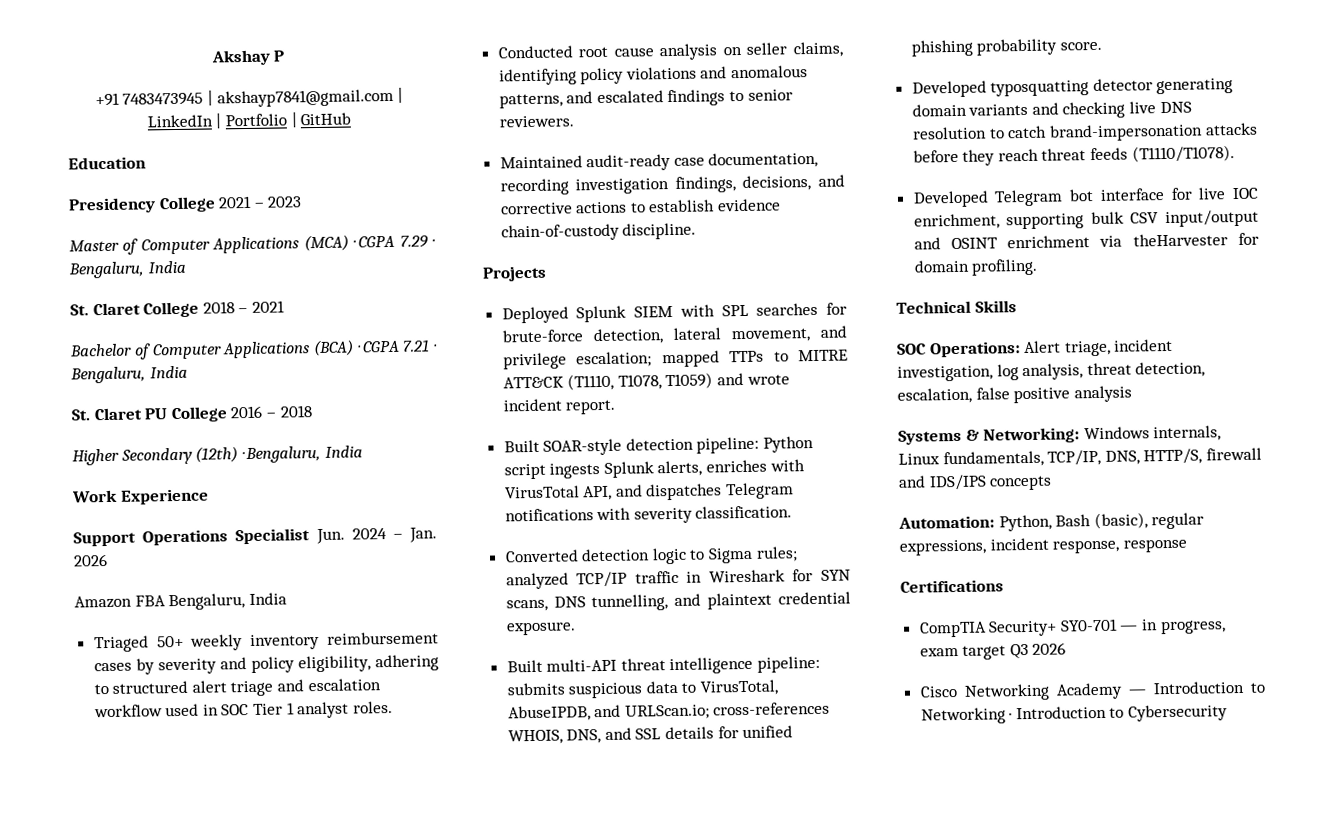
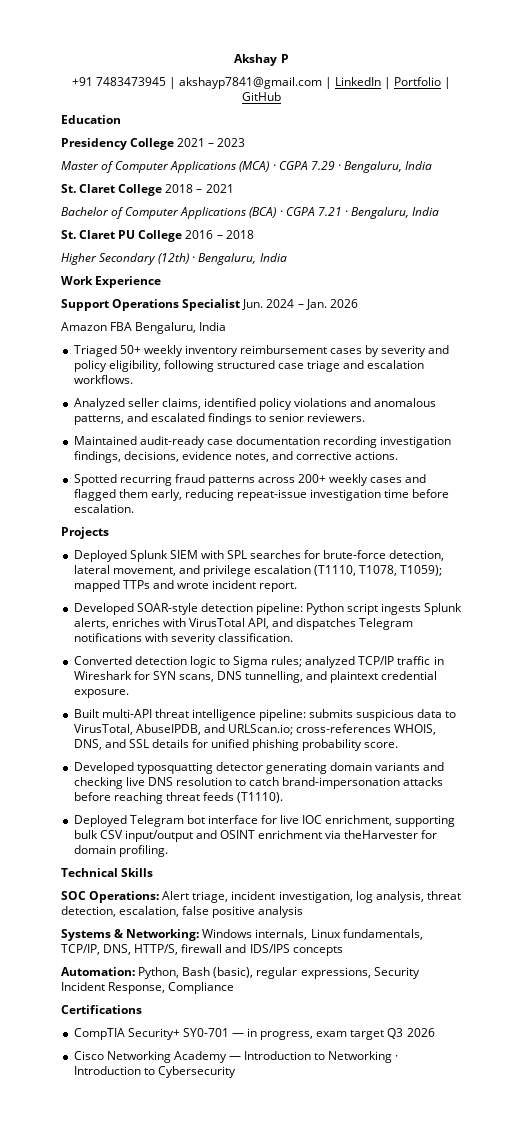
- Triaged 50+ weekly inventory reimbursement cases by severity and policy eligibility, adhering to structured alert triage and escalation workflow used in SOC Tier 1 analyst roles.
- Conducted root cause analysis on seller claims, identifying policy violations and anomalous patterns, and escalated findings to senior reviewers.
+ Triaged 50+ weekly inventory reimbursement cases by severity and policy eligibility, following structured case triage and escalation workflows.
+ Analyzed seller claims, identified policy violations and anomalous patterns, and escalated findings to senior reviewers.
- Maintained audit-ready case documentation, recording investigation findings, decisions, and corrective actions to establish evidence chain-of-custody discipline.
+ Maintained audit-ready case documentation recording investigation findings, decisions, evidence notes, and corrective actions.
+ Spotted recurring fraud patterns across 200+ weekly cases and flagged them early, reducing repeat-issue investigation time before escalation.
- Deployed Splunk SIEM with SPL searches for brute-force detection, lateral movement, and privilege escalation; mapped TTPs to MITRE ATT&CK (T1110, T1078, T1059) and wrote incident report.
+ Deployed Splunk SIEM with SPL searches for brute-force detection, lateral movement, and privilege escalation (T1110, T1078, T1059); mapped TTPs and wrote incident report.
- Built SOAR-style detection pipeline: Python script ingests Splunk alerts, enriches with VirusTotal API, and dispatches Telegram notifications with severity classification.
+ Developed SOAR-style detection pipeline: Python script ingests Splunk alerts, enriches with VirusTotal API, and dispatches Telegram notifications with severity classification.
- Developed typosquatting detector generating domain variants and checking live DNS resolution to catch brand-impersonation attacks before they reach threat feeds (T1110/T1078).
- Developed Telegram bot interface for live IOC enrichment, supporting bulk CSV input/output and OSINT enrichment via theHarvester for domain profiling.
+ Developed typosquatting detector generating domain variants and checking live DNS resolution to catch brand-impersonation attacks before reaching threat feeds (T1110).
+ Deployed Telegram bot interface for live IOC enrichment, supporting bulk CSV input/output and OSINT enrichment via theHarvester for domain profiling.
- Automation: Python, Bash (basic), regular expressions, incident response, response
+ Automation: Python, Bash (basic), regular expressions, Security Incident Response, Compliance

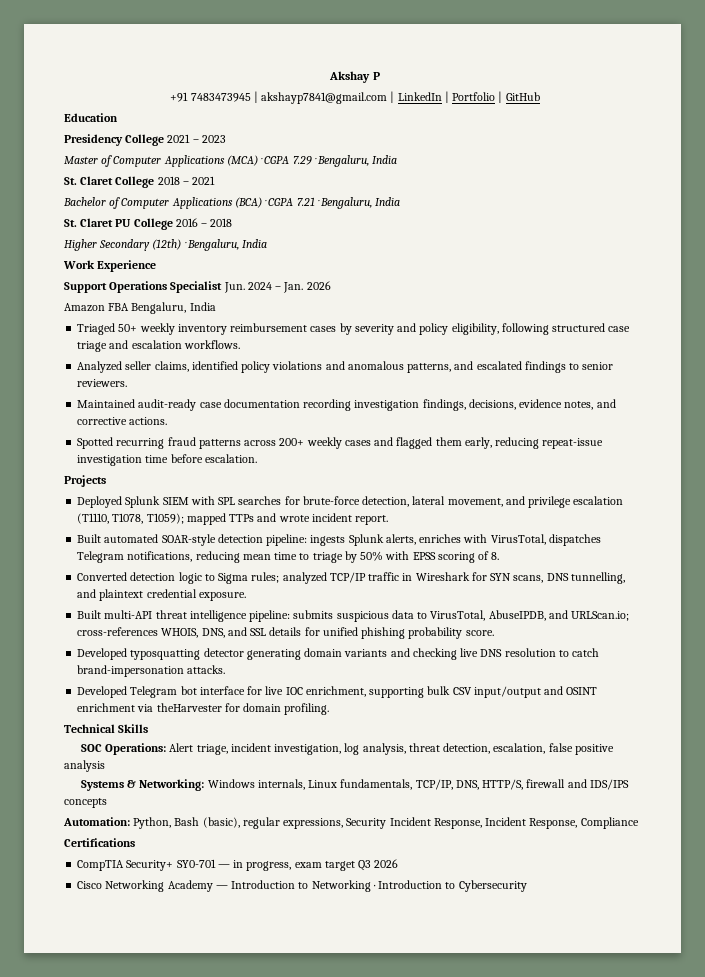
- Developed SOAR-style detection pipeline: Python script ingests Splunk alerts, enriches with VirusTotal API, and dispatches Telegram notifications with severity classification.
+ Built automated SOAR-style detection pipeline: ingests Splunk alerts, enriches with VirusTotal, dispatches Telegram notifications, reducing mean time to triage by 50% with EPSS scoring of 8.
- Developed typosquatting detector generating domain variants and checking live DNS resolution to catch brand-impersonation attacks before reaching threat feeds (T1110).
- Deployed Telegram bot interface for live IOC enrichment, supporting bulk CSV input/output and OSINT enrichment via theHarvester for domain profiling.
+ Developed typosquatting detector generating domain variants and checking live DNS resolution to catch brand-impersonation attacks.
+ Developed Telegram bot interface for live IOC enrichment, supporting bulk CSV input/output and OSINT enrichment via theHarvester for domain profiling.
- Automation: Python, Bash (basic), regular expressions, Security Incident Response, Compliance
+ Automation: Python, Bash (basic), regular expressions, Security Incident Response, Incident Response, Compliance

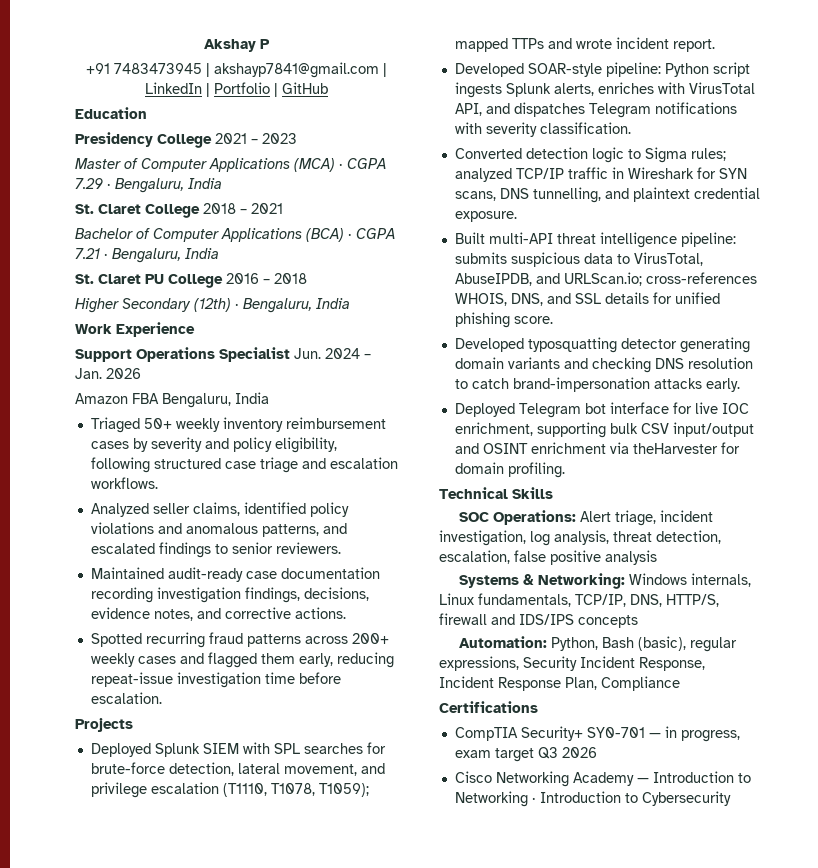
- Built automated SOAR-style detection pipeline: ingests Splunk alerts, enriches with VirusTotal, dispatches Telegram notifications, reducing mean time to triage by 50% with EPSS scoring of 8.
+ Developed SOAR-style pipeline: Python script ingests Splunk alerts, enriches with VirusTotal API, and dispatches Telegram notifications with severity classification.
- Built multi-API threat intelligence pipeline: submits suspicious data to VirusTotal, AbuseIPDB, and URLScan.io; cross-references WHOIS, DNS, and SSL details for unified phishing probability score.
+ Built multi-API threat intelligence pipeline: submits suspicious data to VirusTotal, AbuseIPDB, and URLScan.io; cross-references WHOIS, DNS, and SSL details for unified phishing score.
- Developed typosquatting detector generating domain variants and checking live DNS resolution to catch brand-impersonation attacks.
- Developed Telegram bot interface for live IOC enrichment, supporting bulk CSV input/output and OSINT enrichment via theHarvester for domain profiling.
+ Developed typosquatting detector generating domain variants and checking DNS resolution to catch brand-impersonation attacks early.
+ Deployed Telegram bot interface for live IOC enrichment, supporting bulk CSV input/output and OSINT enrichment via theHarvester for domain profiling.
- Automation: Python, Bash (basic), regular expressions, Security Incident Response, Incident Response, Compliance
+ Automation: Python, Bash (basic), regular expressions, Security Incident Response, Incident Response Plan, Compliance

